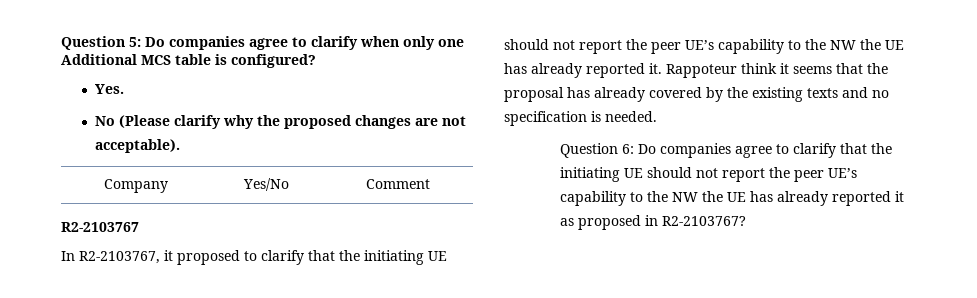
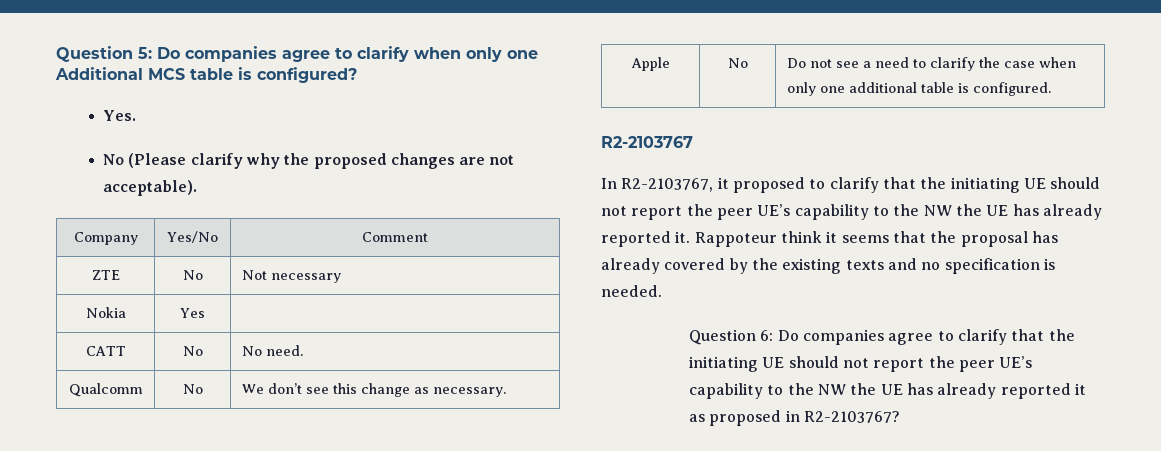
+ ZTE | No | Not necessary
+ Nokia | Yes |
+ CATT | No | No need.
+ Qualcomm | No | We don’t see this change as necessary.
+ Apple | No | Do not see a need to clarify the case when only one additional table is configured.

